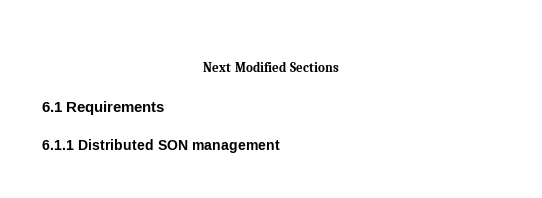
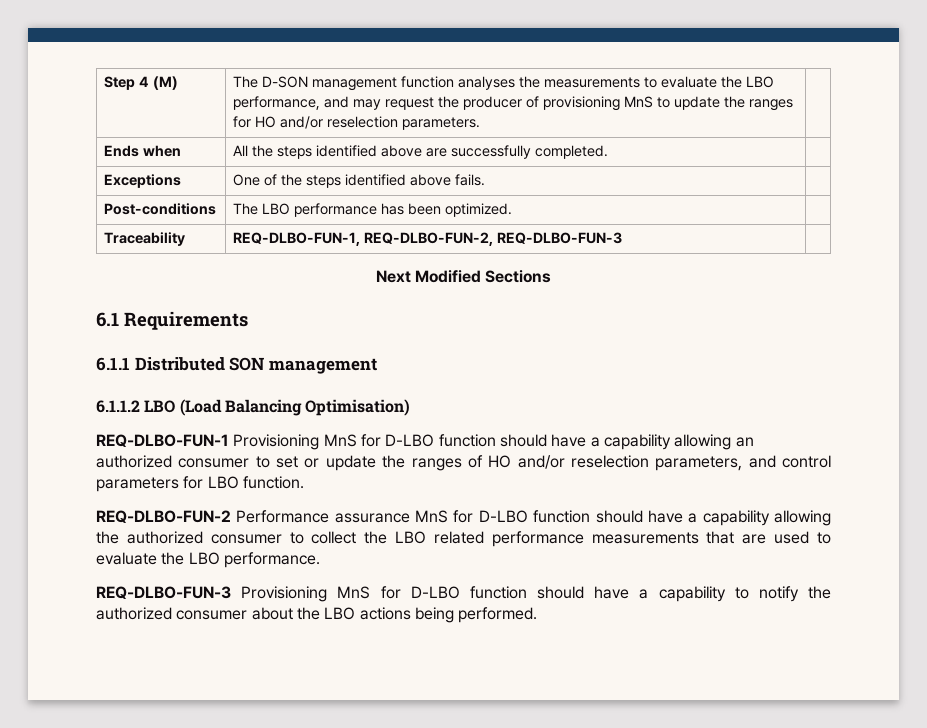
+ Step 4 (M) | The D-SON management function analyses the measurements to evaluate the LBO performance, and may request the producer of provisioning MnS to update the ranges for HO and/or reselection parameters. |
+ Ends when | All the steps identified above are successfully completed. |
+ Exceptions | One of the steps identified above fails. |
+ Post-conditions | The LBO performance has been optimized. |
+ Traceability | REQ-DLBO-FUN-1, REQ-DLBO-FUN-2, REQ-DLBO-FUN-3 |
+ 6.1.1.2 LBO (Load Balancing Optimisation)
+ REQ-DLBO-FUN-1 Provisioning MnS for D-LBO function should have a capability allowing an authorized consumer to set or update the ranges of HO and/or reselection parameters, and control parameters for LBO function.
+ REQ-DLBO-FUN-2 Performance assurance MnS for D-LBO function should have a capability allowing the authorized consumer to collect the LBO related performance measurements that are used to evaluate the LBO performance.
+ REQ-DLBO-FUN-3 Provisioning MnS for D-LBO function should have a capability to notify the authorized consumer about the LBO actions being performed.

